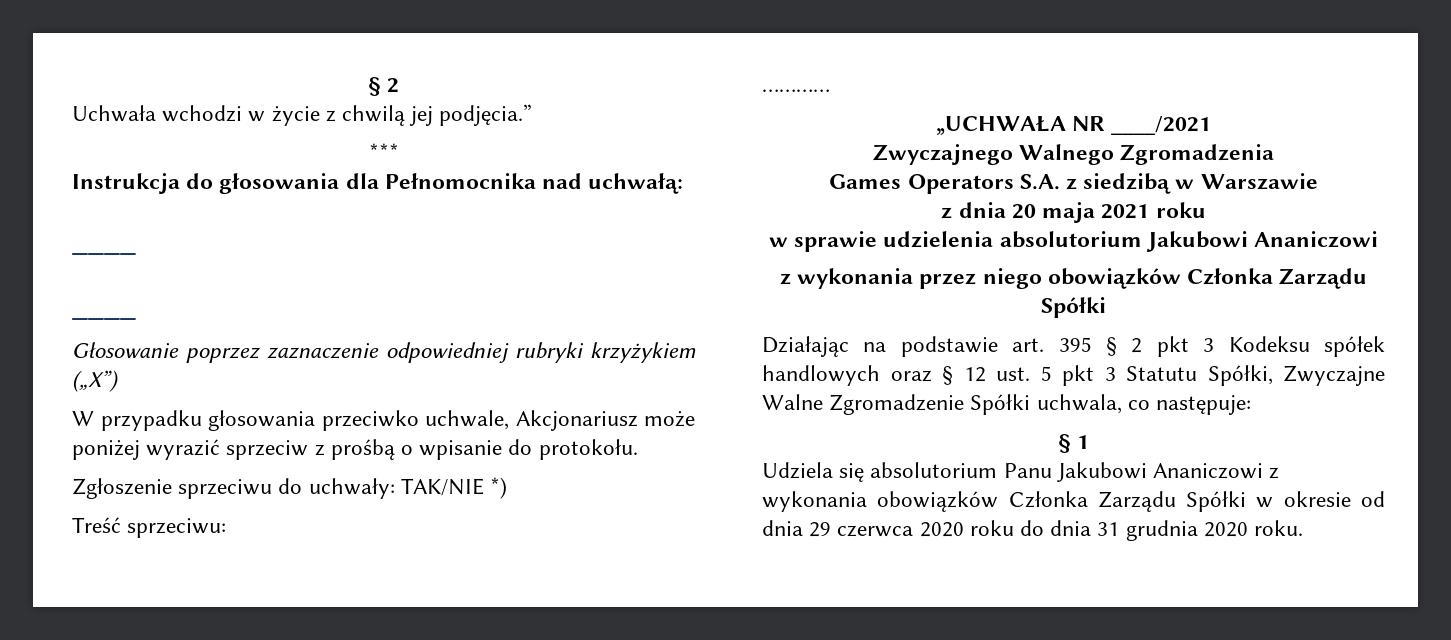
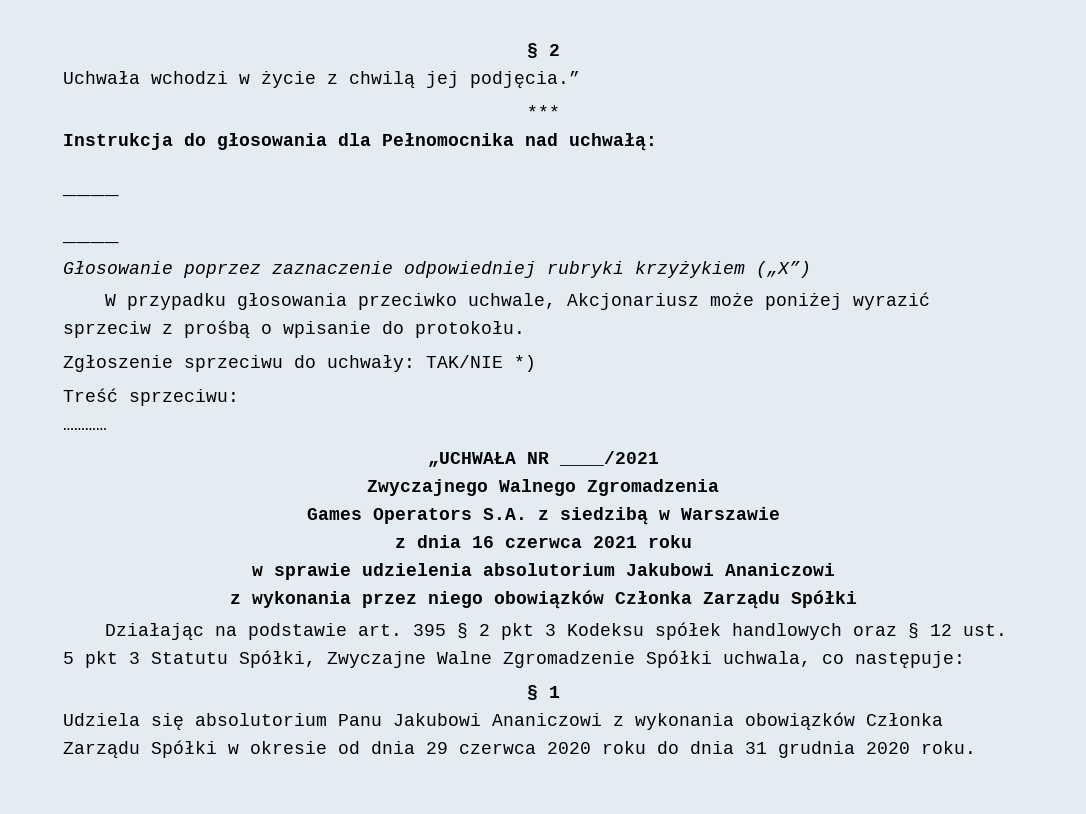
- z dnia 20 maja 2021 roku
+ z dnia 16 czerwca 2021 roku

